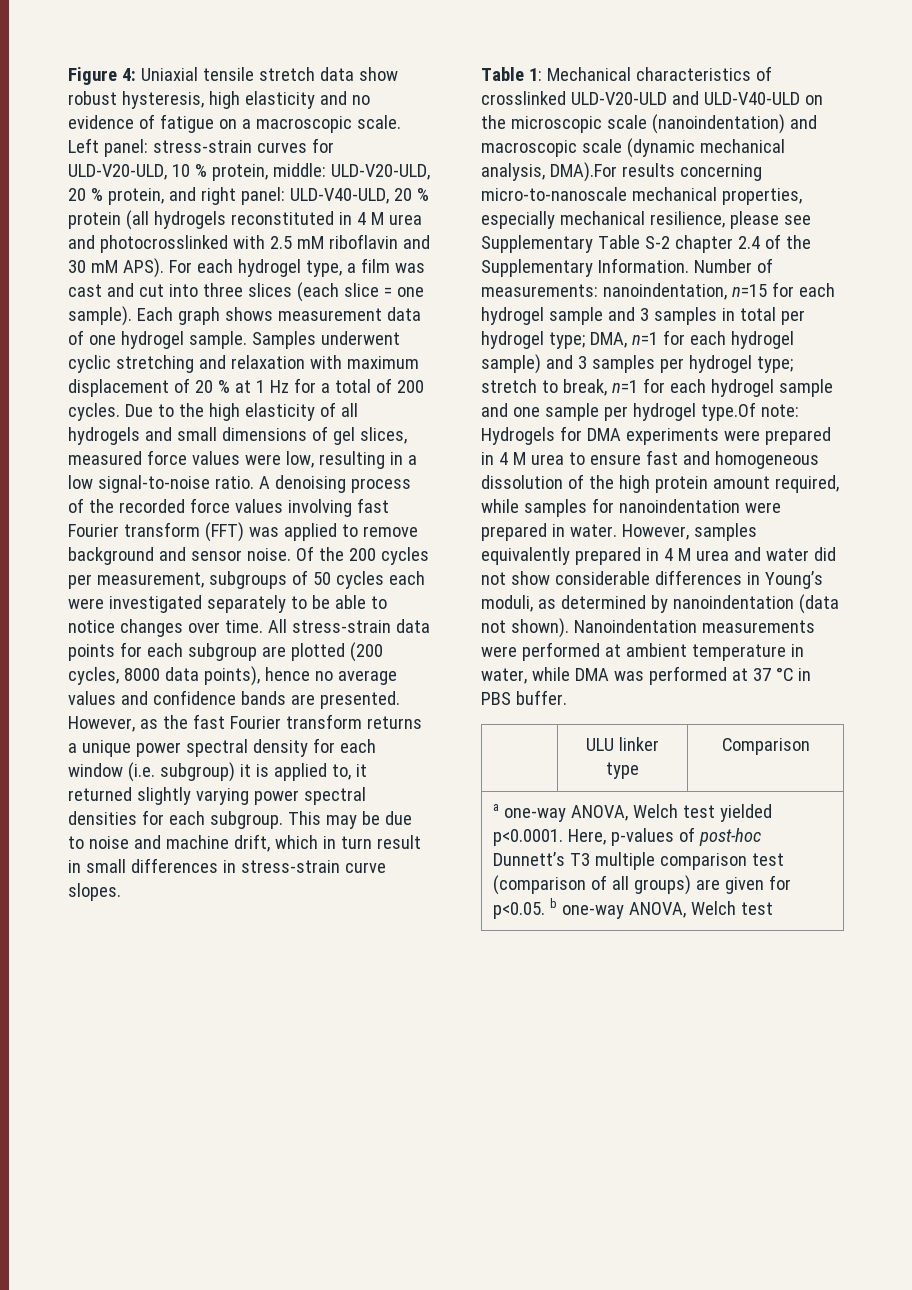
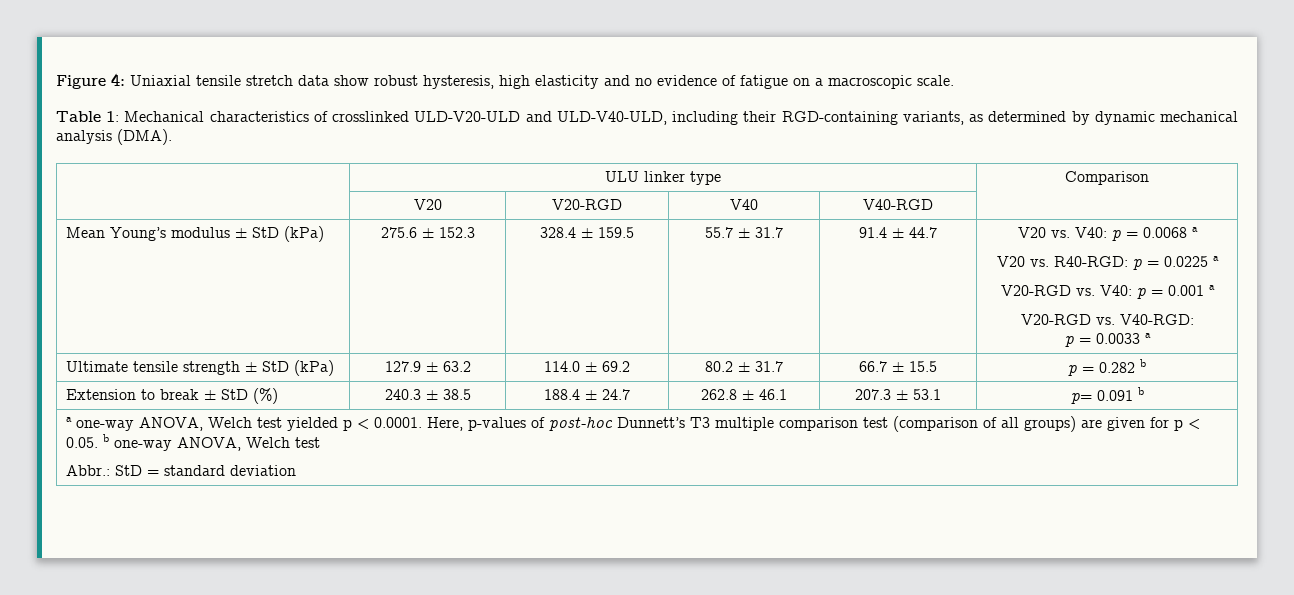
- Left panel: stress-strain curves for ULD-V20-ULD, 10 % protein, middle: ULD-V20-ULD, 20 % protein, and right panel: ULD-V40-ULD, 20 % protein (all hydrogels reconstituted in 4 M urea and photocrosslinked with 2.5 mM riboflavin and 30 mM APS). For each hydrogel type, a film was cast and cut into three slices (each slice = one sample). Each graph shows measurement data of one hydrogel sample. Samples underwent cyclic stretching and relaxation with maximum displacement of 20 % at 1 Hz for a total of 200 cycles. Due to the high elasticity of all hydrogels and small dimensions of gel slices, measured force values were low, resulting in a low signal-to-noise ratio. A denoising process of the recorded force values involving fast Fourier transform (FFT) was applied to remove background and sensor noise. Of the 200 cycles per measurement, subgroups of 50 cycles each were investigated separately to be able to notice changes over time. All stress-strain data points for each subgroup are plotted (200 cycles, 8000 data points), hence no average values and confidence bands are presented. However, as the fast Fourier transform returns a unique power spectral density for each window (i.e. subgroup) it is applied to, it returned slightly varying power spectral densities for each subgroup. This may be due to noise and machine drift, which in turn result in small differences in stress-strain curve slopes.
- Table 1: Mechanical characteristics of crosslinked ULD-V20-ULD and ULD-V40-ULD on the microscopic scale (nanoindentation) and macroscopic scale (dynamic mechanical analysis, DMA).For results concerning micro-to-nanoscale mechanical properties, especially mechanical resilience, please see Supplementary Table S-2 chapter 2.4 of the Supplementary Information. Number of measurements: nanoindentation, n=15 for each hydrogel sample and 3 samples in total per hydrogel type; DMA, n=1 for each hydrogel sample) and 3 samples per hydrogel type; stretch to break, n=1 for each hydrogel sample and one sample per hydrogel type.Of note: Hydrogels for DMA experiments were prepared in 4 M urea to ensure fast and homogeneous dissolution of the high protein amount required, while samples for nanoindentation were prepared in water. However, samples equivalently prepared in 4 M urea and water did not show considerable differences in Young’s moduli, as determined by nanoindentation (data not shown). Nanoindentation measurements were performed at ambient temperature in water, while DMA was performed at 37 °C in PBS buffer.
+ Table 1: Mechanical characteristics of crosslinked ULD-V20-ULD and ULD-V40-ULD, including their RGD-containing variants, as determined by dynamic mechanical analysis (DMA).
  | ULU linker type | Comparison
+ | V20 | V20-RGD | V40 | V40-RGD |
+ Mean Young’s modulus ± StD (kPa) | 275.6 ± 152.3 | 328.4 ± 159.5 | 55.7 ± 31.7 | 91.4 ± 44.7 | V20 vs. V40: p = 0.0068 a
+ V20 vs. R40-RGD: p = 0.0225 a
+ V20-RGD vs. V40: p = 0.001 a
+ V20-RGD vs. V40-RGD:
+ p = 0.0033 a
+ Ultimate tensile strength ± StD (kPa) | 127.9 ± 63.2 | 114.0 ± 69.2 | 80.2 ± 31.7 | 66.7 ± 15.5 | p = 0.282 b
+ Extension to break ± StD (%) | 240.3 ± 38.5 | 188.4 ± 24.7 | 262.8 ± 46.1 | 207.3 ± 53.1 | p= 0.091 b
- a one-way ANOVA, Welch test yielded p<0.0001. Here, p-values of post-hoc Dunnett’s T3 multiple comparison test (comparison of all groups) are given for p<0.05. b one-way ANOVA, Welch test
+ a one-way ANOVA, Welch test yielded p < 0.0001. Here, p-values of post-hoc Dunnett’s T3 multiple comparison test (comparison of all groups) are given for p < 0.05. b one-way ANOVA, Welch test
+ Abbr.: StD = standard deviation

